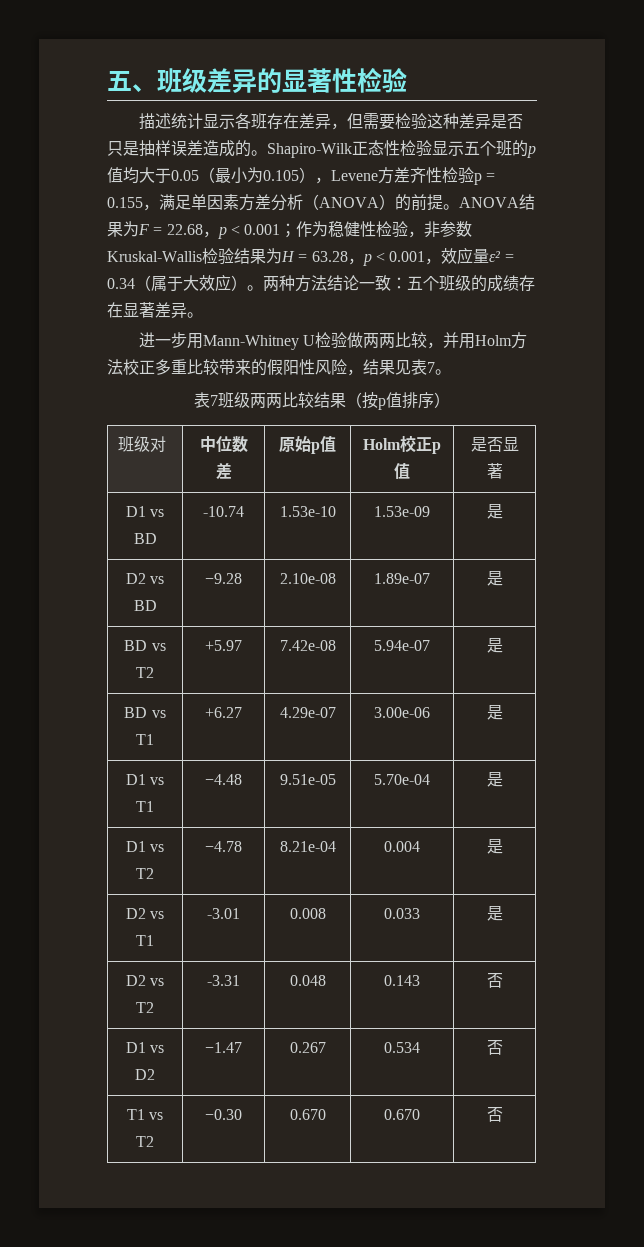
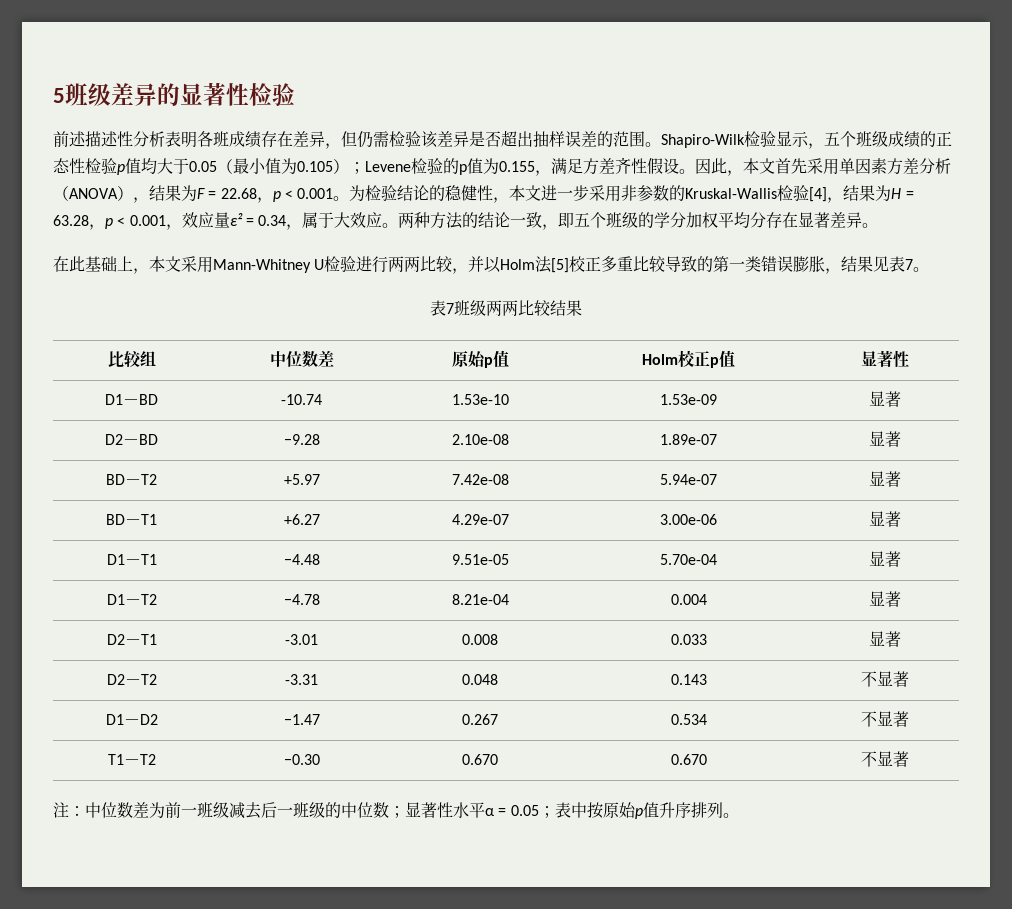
- 五、班级差异的显著性检验
+ 5班级差异的显著性检验
- 描述统计显示各班存在差异，但需要检验这种差异是否只是抽样误差造成的。Shapiro-Wilk正态性检验显示五个班的p值均大于0.05（最小为0.105），Levene方差齐性检验p = 0.155，满足单因素方差分析（ANOVA）的前提。ANOVA结果为F = 22.68，p < 0.001；作为稳健性检验，非参数Kruskal-Wallis检验结果为H = 63.28，p < 0.001，效应量ε² = 0.34（属于大效应）。
+ 前述描述性分析表明各班成绩存在差异，但仍需检验该差异是否超出抽样误差的范围。Shapiro-Wilk检验显示，五个班级成绩的正态性检验p值均大于0.05（最小值为0.105）；Levene检验的p值为0.155，满足方差齐性假设。因此，本文首先采用单因素方差分析（ANOVA），结果为F = 22.68，p < 0.001。为检验结论的稳健性，本文进一步采用非参数的Kruskal-Wallis检验[4]，结果为H = 63.28，p < 0.001，效应量ε² = 0.34，属于大效应。
- 两种方法结论一致：五个班级的成绩存在显著差异。
+ 两种方法的结论一致，即五个班级的学分加权平均分存在显著差异。
- 进一步用Mann-Whitney U检验做两两比较，并用Holm方法校正多重比较带来的假阳性风险，结果见表7。
+ 在此基础上，本文采用Mann-Whitney U检验进行两两比较，并以Holm法[5]校正多重比较导致的第一类错误膨胀，结果见表7。
- 表7班级两两比较结果（按p值排序）
- 班级对 | 中位数差 | 原始p值 | Holm校正p值 | 是否显著
- D1 vs BD | -10.74 | 1.53e-10 | 1.53e-09 | 是
- D2 vs BD | −9.28 | 2.10e-08 | 1.89e-07 | 是
- BD vs T2 | +5.97 | 7.42e-08 | 5.94e-07 | 是
- BD vs T1 | +6.27 | 4.29e-07 | 3.00e-06 | 是
- D1 vs T1 | −4.48 | 9.51e-05 | 5.70e-04 | 是
- D1 vs T2 | −4.78 | 8.21e-04 | 0.004 | 是
- D2 vs T1 | -3.01 | 0.008 | 0.033 | 是
- D2 vs T2 | -3.31 | 0.048 | 0.143 | 否
- D1 vs D2 | −1.47 | 0.267 | 0.534 | 否
- T1 vs T2 | −0.30 | 0.670 | 0.670 | 否
+ 表7班级两两比较结果
+ 比较组 | 中位数差 | 原始p值 | Holm校正p值 | 显著性
+ D1－BD | -10.74 | 1.53e-10 | 1.53e-09 | 显著
+ D2－BD | −9.28 | 2.10e-08 | 1.89e-07 | 显著
+ BD－T2 | +5.97 | 7.42e-08 | 5.94e-07 | 显著
+ BD－T1 | +6.27 | 4.29e-07 | 3.00e-06 | 显著
+ D1－T1 | −4.48 | 9.51e-05 | 5.70e-04 | 显著
+ D1－T2 | −4.78 | 8.21e-04 | 0.004 | 显著
+ D2－T1 | -3.01 | 0.008 | 0.033 | 显著
+ D2－T2 | -3.31 | 0.048 | 0.143 | 不显著
+ D1－D2 | −1.47 | 0.267 | 0.534 | 不显著
+ T1－T2 | −0.30 | 0.670 | 0.670 | 不显著
+ 注：中位数差为前一班级减去后一班级的中位数；显著性水平α = 0.05；表中按原始p值升序排列。

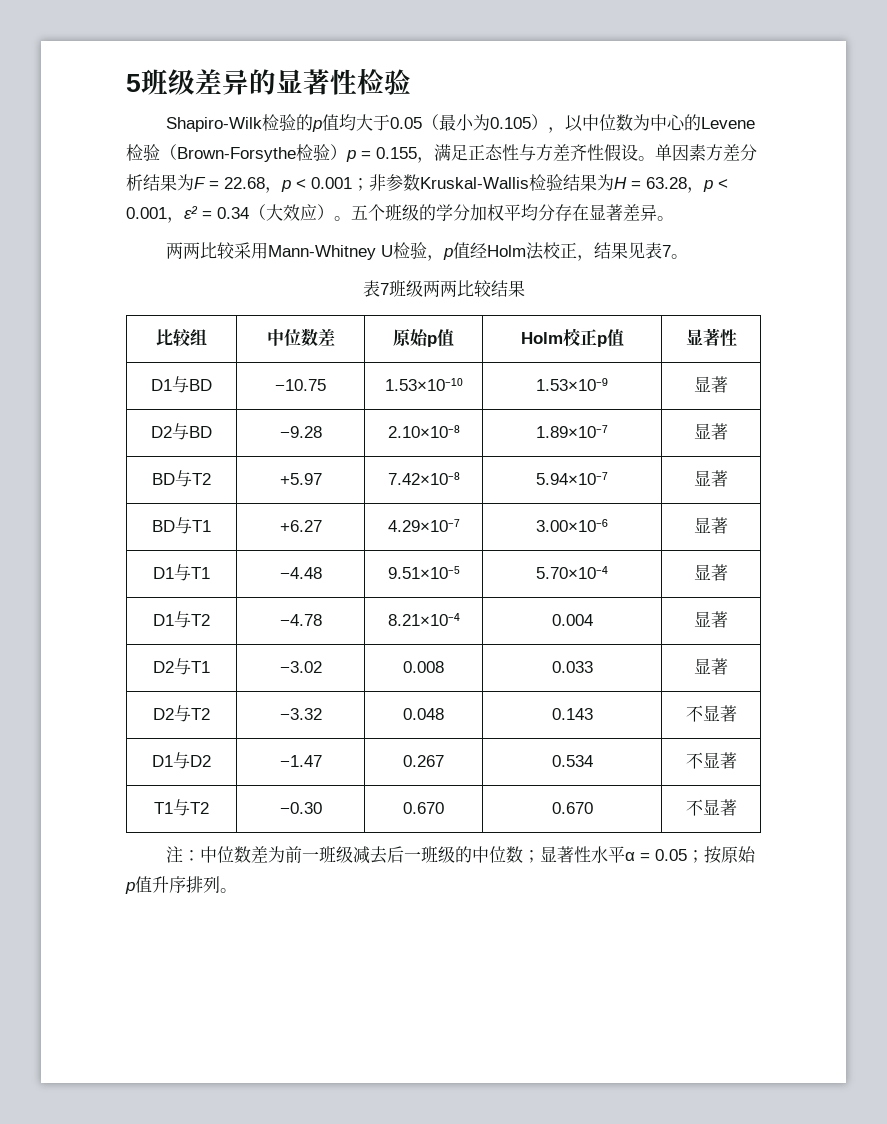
- 前述描述性分析表明各班成绩存在差异，但仍需检验该差异是否超出抽样误差的范围。Shapiro-Wilk检验显示，五个班级成绩的正态性检验p值均大于0.05（最小值为0.105）；Levene检验的p值为0.155，满足方差齐性假设。
+ Shapiro-Wilk检验的p值均大于0.05（最小为0.105），以中位数为中心的Levene检验（Brown-Forsythe检验）p = 0.155，满足正态性与方差齐性假设。
- 因此，本文首先采用单因素方差分析（ANOVA），结果为F = 22.68，p < 0.001。为检验结论的稳健性，本文进一步采用非参数的Kruskal-Wallis检验[4]，结果为H = 63.28，p < 0.001，效应量ε² = 0.34，属于大效应。两种方法的结论一致，即五个班级的学分加权平均分存在显著差异。
+ 单因素方差分析结果为F = 22.68，p < 0.001；非参数Kruskal-Wallis检验结果为H = 63.28，p < 0.001，ε² = 0.34（大效应）。五个班级的学分加权平均分存在显著差异。
- 在此基础上，本文采用Mann-Whitney U检验进行两两比较，并以Holm法[5]校正多重比较导致的第一类错误膨胀，结果见表7。
+ 两两比较采用Mann-Whitney U检验，p值经Holm法校正，结果见表7。
- D1－BD | -10.74 | 1.53e-10 | 1.53e-09 | 显著
- D2－BD | −9.28 | 2.10e-08 | 1.89e-07 | 显著
- BD－T2 | +5.97 | 7.42e-08 | 5.94e-07 | 显著
- BD－T1 | +6.27 | 4.29e-07 | 3.00e-06 | 显著
- D1－T1 | −4.48 | 9.51e-05 | 5.70e-04 | 显著
- D1－T2 | −4.78 | 8.21e-04 | 0.004 | 显著
+ D1与BD | −10.75 | 1.53×10⁻¹⁰ | 1.53×10⁻⁹ | 显著
+ D2与BD | −9.28 | 2.10×10⁻⁸ | 1.89×10⁻⁷ | 显著
+ BD与T2 | +5.97 | 7.42×10⁻⁸ | 5.94×10⁻⁷ | 显著
+ BD与T1 | +6.27 | 4.29×10⁻⁷ | 3.00×10⁻⁶ | 显著
+ D1与T1 | −4.48 | 9.51×10⁻⁵ | 5.70×10⁻⁴ | 显著
+ D1与T2 | −4.78 | 8.21×10⁻⁴ | 0.004 | 显著
- D2－T1 | -3.01 | 0.008 | 0.033 | 显著
+ D2与T1 | −3.02 | 0.008 | 0.033 | 显著
- D2－T2 | -3.31 | 0.048 | 0.143 | 不显著
+ D2与T2 | −3.32 | 0.048 | 0.143 | 不显著
- D1－D2 | −1.47 | 0.267 | 0.534 | 不显著
+ D1与D2 | −1.47 | 0.267 | 0.534 | 不显著
- T1－T2 | −0.30 | 0.670 | 0.670 | 不显著
+ T1与T2 | −0.30 | 0.670 | 0.670 | 不显著
- 注：中位数差为前一班级减去后一班级的中位数；显著性水平α = 0.05；表中按原始p值升序排列。
+ 注：中位数差为前一班级减去后一班级的中位数；显著性水平α = 0.05；按原始p值升序排列。

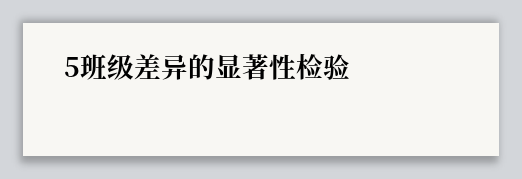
- Shapiro-Wilk检验的p值均大于0.05（最小为0.105），以中位数为中心的Levene检验（Brown-Forsythe检验）p = 0.155，满足正态性与方差齐性假设。单因素方差分析结果为F = 22.68，p < 0.001；非参数Kruskal-Wallis检验结果为H = 63.28，p < 0.001，ε² = 0.34（大效应）。五个班级的学分加权平均分存在显著差异。
- 两两比较采用Mann-Whitney U检验，p值经Holm法校正，结果见表7。
- 表7班级两两比较结果
- 比较组 | 中位数差 | 原始p值 | Holm校正p值 | 显著性
- D1与BD | −10.75 | 1.53×10⁻¹⁰ | 1.53×10⁻⁹ | 显著
- D2与BD | −9.28 | 2.10×10⁻⁸ | 1.89×10⁻⁷ | 显著
- BD与T2 | +5.97 | 7.42×10⁻⁸ | 5.94×10⁻⁷ | 显著
- BD与T1 | +6.27 | 4.29×10⁻⁷ | 3.00×10⁻⁶ | 显著
- D1与T1 | −4.48 | 9.51×10⁻⁵ | 5.70×10⁻⁴ | 显著
- D1与T2 | −4.78 | 8.21×10⁻⁴ | 0.004 | 显著
- D2与T1 | −3.02 | 0.008 | 0.033 | 显著
- D2与T2 | −3.32 | 0.048 | 0.143 | 不显著
- D1与D2 | −1.47 | 0.267 | 0.534 | 不显著
- T1与T2 | −0.30 | 0.670 | 0.670 | 不显著
- 注：中位数差为前一班级减去后一班级的中位数；显著性水平α = 0.05；按原始p值升序排列。

